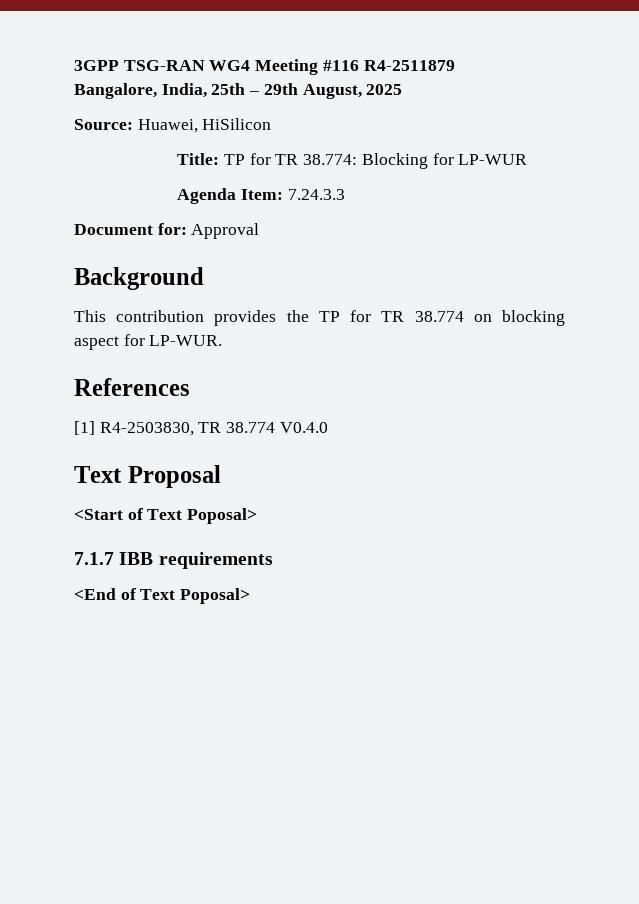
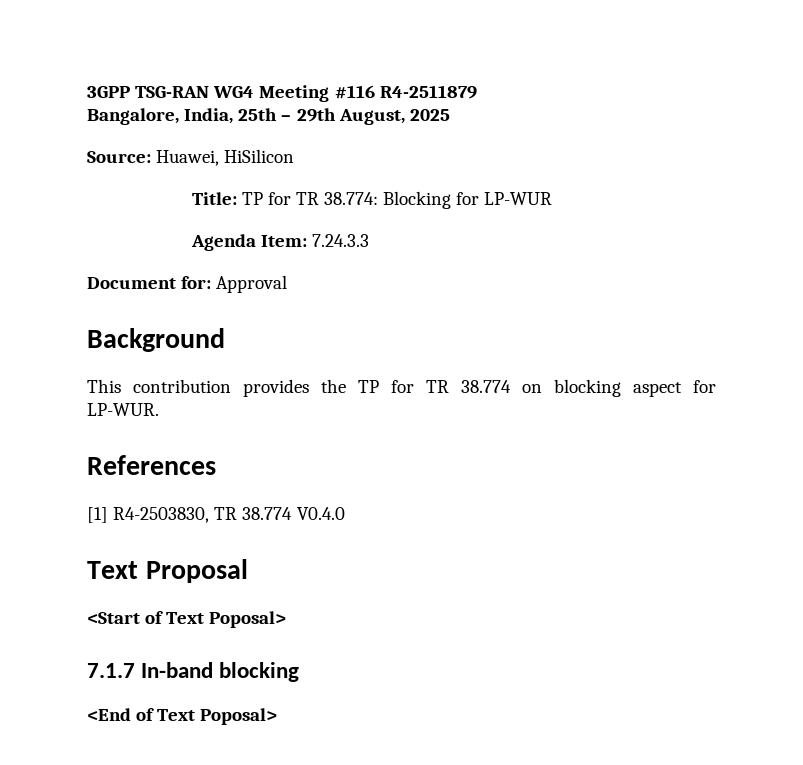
- 7.1.7 IBB requirements
+ 7.1.7 In-band blocking

